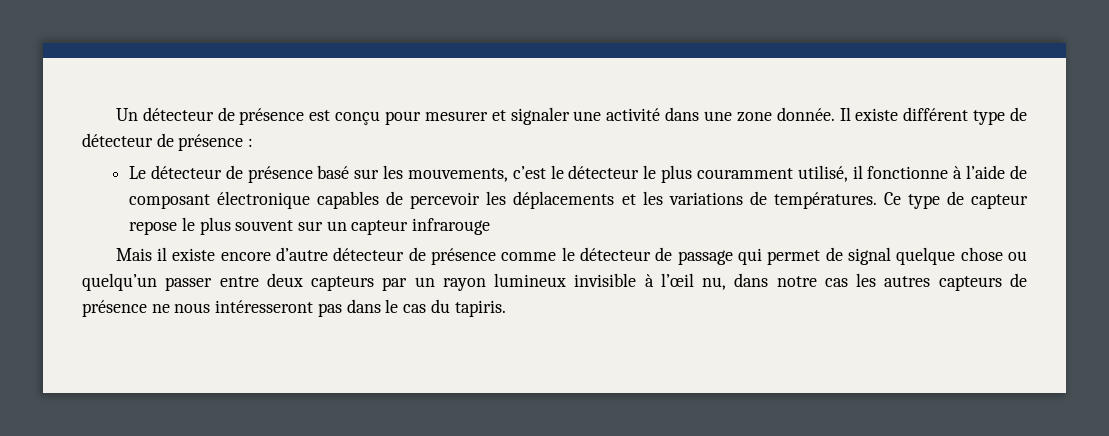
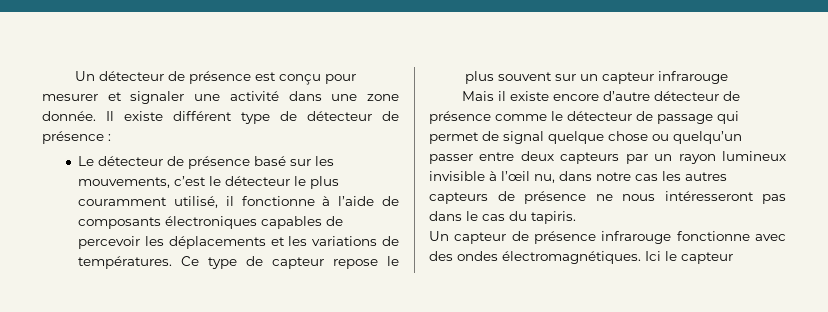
- Le détecteur de présence basé sur les mouvements, c’est le détecteur le plus couramment utilisé, il fonctionne à l’aide de composant électronique capables de percevoir les déplacements et les variations de températures.
+ Le détecteur de présence basé sur les mouvements, c’est le détecteur le plus couramment utilisé, il fonctionne à l’aide de composants électroniques capables de percevoir les déplacements et les variations de températures.
+ Un capteur de présence infrarouge fonctionne avec des ondes électromagnétiques. Ici le capteur

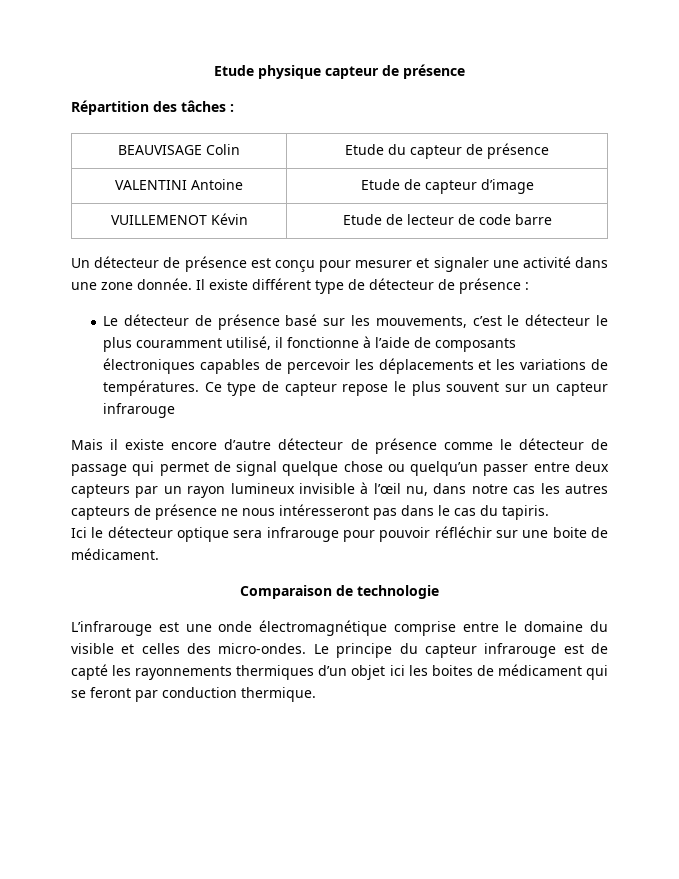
+ Etude physique capteur de présence
+ Répartition des tâches :
+ BEAUVISAGE Colin | Etude du capteur de présence
+ VALENTINI Antoine | Etude de capteur d’image
+ VUILLEMENOT Kévin | Etude de lecteur de code barre
- Un capteur de présence infrarouge fonctionne avec des ondes électromagnétiques. Ici le capteur
+ Ici le détecteur optique sera infrarouge pour pouvoir réfléchir sur une boite de médicament.
+ Comparaison de technologie
+ L’infrarouge est une onde électromagnétique comprise entre le domaine du visible et celles des micro-ondes. Le principe du capteur infrarouge est de capté les rayonnements thermiques d’un objet ici les boites de médicament qui se feront par conduction thermique.

